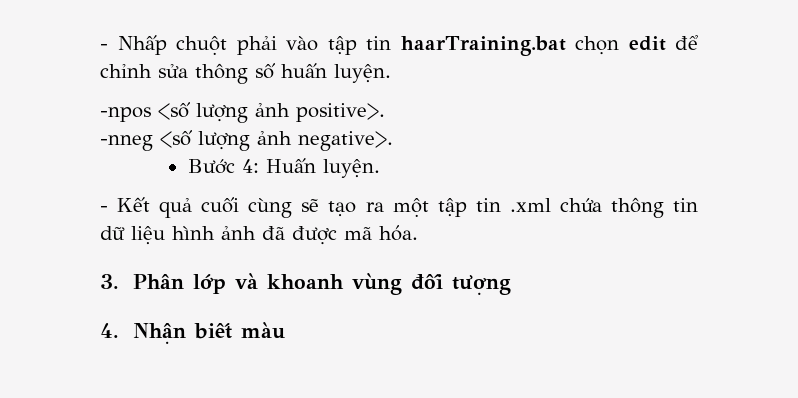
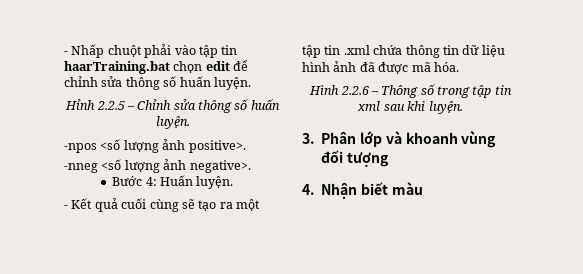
+ Hỉnh 2.2.5 – Chỉnh sửa thông số huấn luyện.
+ Hình 2.2.6 – Thông số trong tập tin xml sau khi luyện.

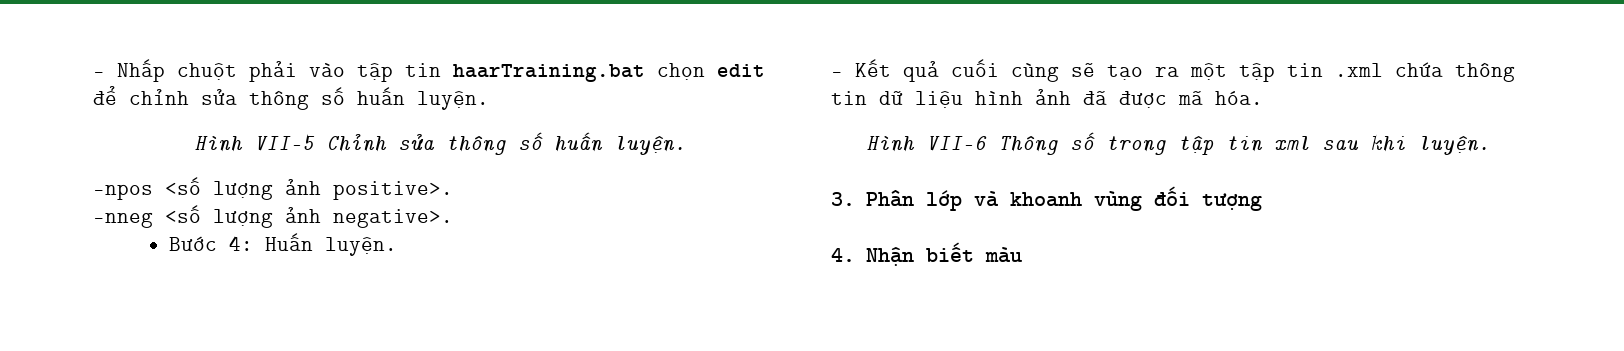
- Hỉnh 2.2.5 – Chỉnh sửa thông số huấn luyện.
+ Hình VII-5 Chỉnh sửa thông số huấn luyện.
- Hình 2.2.6 – Thông số trong tập tin xml sau khi luyện.
+ Hình VII-6 Thông số trong tập tin xml sau khi luyện.

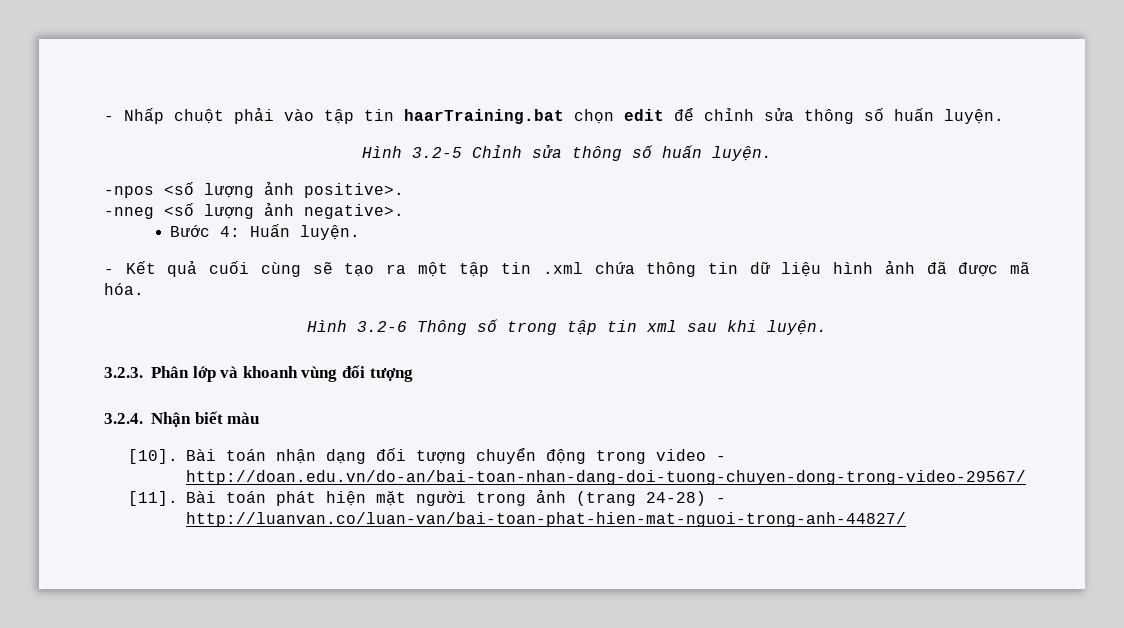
- Hình VII-5 Chỉnh sửa thông số huấn luyện.
+ Hình 3.2-5 Chỉnh sửa thông số huấn luyện.
- Hình VII-6 Thông số trong tập tin xml sau khi luyện.
+ Hình 3.2-6 Thông số trong tập tin xml sau khi luyện.
- 3. Phân lớp và khoanh vùng đối tượng
+ 3.2.3. Phân lớp và khoanh vùng đối tượng
- 4. Nhận biết màu
+ 3.2.4. Nhận biết màu
+ [10]. Bài toán nhận dạng đối tượng chuyển động trong video - http://doan.edu.vn/do-an/bai-toan-nhan-dang-doi-tuong-chuyen-dong-trong-video-29567/
+ [11]. Bài toán phát hiện mặt người trong ảnh (trang 24-28) - http://luanvan.co/luan-van/bai-toan-phat-hien-mat-nguoi-trong-anh-44827/

